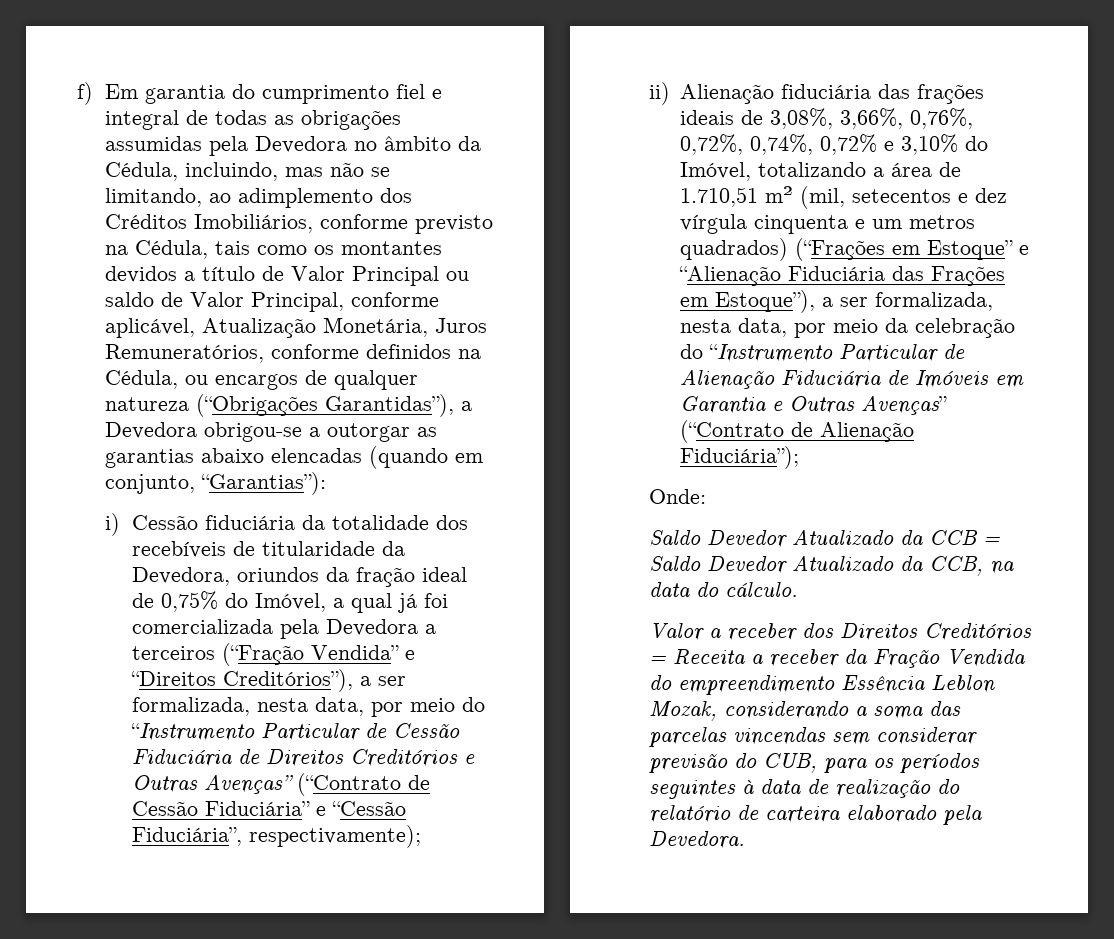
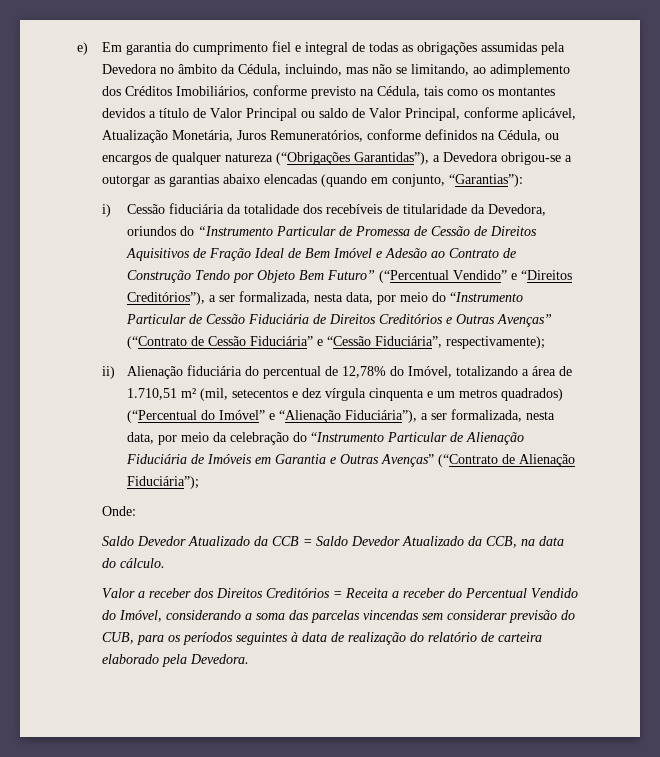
- f) Em garantia do cumprimento fiel e integral de todas as obrigações assumidas pela Devedora no âmbito da Cédula, incluindo, mas não se limitando, ao adimplemento dos Créditos Imobiliários, conforme previsto na Cédula, tais como os montantes devidos a título de Valor Principal ou saldo de Valor Principal, conforme aplicável, Atualização Monetária, Juros Remuneratórios, conforme definidos na Cédula, ou encargos de qualquer natureza (“Obrigações Garantidas”), a Devedora obrigou-se a outorgar as garantias abaixo elencadas (quando em conjunto, “Garantias”):
+ e) Em garantia do cumprimento fiel e integral de todas as obrigações assumidas pela Devedora no âmbito da Cédula, incluindo, mas não se limitando, ao adimplemento dos Créditos Imobiliários, conforme previsto na Cédula, tais como os montantes devidos a título de Valor Principal ou saldo de Valor Principal, conforme aplicável, Atualização Monetária, Juros Remuneratórios, conforme definidos na Cédula, ou encargos de qualquer natureza (“Obrigações Garantidas”), a Devedora obrigou-se a outorgar as garantias abaixo elencadas (quando em conjunto, “Garantias”):
- i) Cessão fiduciária da totalidade dos recebíveis de titularidade da Devedora, oriundos da fração ideal de 0,75% do Imóvel, a qual já foi comercializada pela Devedora a terceiros (“Fração Vendida” e “Direitos Creditórios”), a ser formalizada, nesta data, por meio do “Instrumento Particular de Cessão Fiduciária de Direitos Creditórios e Outras Avenças” (“Contrato de Cessão Fiduciária” e “Cessão Fiduciária”, respectivamente);
+ i) Cessão fiduciária da totalidade dos recebíveis de titularidade da Devedora, oriundos do “Instrumento Particular de Promessa de Cessão de Direitos Aquisitivos de Fração Ideal de Bem Imóvel e Adesão ao Contrato de Construção Tendo por Objeto Bem Futuro” (“Percentual Vendido” e “Direitos Creditórios”), a ser formalizada, nesta data, por meio do “Instrumento Particular de Cessão Fiduciária de Direitos Creditórios e Outras Avenças” (“Contrato de Cessão Fiduciária” e “Cessão Fiduciária”, respectivamente);
- ii) Alienação fiduciária das frações ideais de 3,08%, 3,66%, 0,76%, 0,72%, 0,74%, 0,72% e 3,10% do Imóvel, totalizando a área de 1.710,51 m² (mil, setecentos e dez vírgula cinquenta e um metros quadrados) (“Frações em Estoque” e “Alienação Fiduciária das Frações em Estoque”), a ser formalizada, nesta data, por meio da celebração do “Instrumento Particular de Alienação Fiduciária de Imóveis em Garantia e Outras Avenças” (“Contrato de Alienação Fiduciária”);
+ ii) Alienação fiduciária do percentual de 12,78% do Imóvel, totalizando a área de 1.710,51 m² (mil, setecentos e dez vírgula cinquenta e um metros quadrados) (“Percentual do Imóvel” e “Alienação Fiduciária”), a ser formalizada, nesta data, por meio da celebração do “Instrumento Particular de Alienação Fiduciária de Imóveis em Garantia e Outras Avenças” (“Contrato de Alienação Fiduciária”);
- Valor a receber dos Direitos Creditórios = Receita a receber da Fração Vendida do empreendimento Essência Leblon Mozak, considerando a soma das parcelas vincendas sem considerar previsão do CUB, para os períodos seguintes à data de realização do relatório de carteira elaborado pela Devedora.
+ Valor a receber dos Direitos Creditórios = Receita a receber do Percentual Vendido do Imóvel, considerando a soma das parcelas vincendas sem considerar previsão do CUB, para os períodos seguintes à data de realização do relatório de carteira elaborado pela Devedora.

